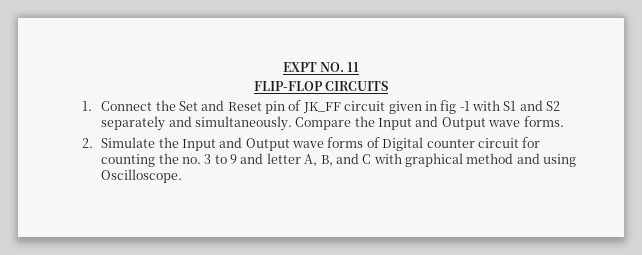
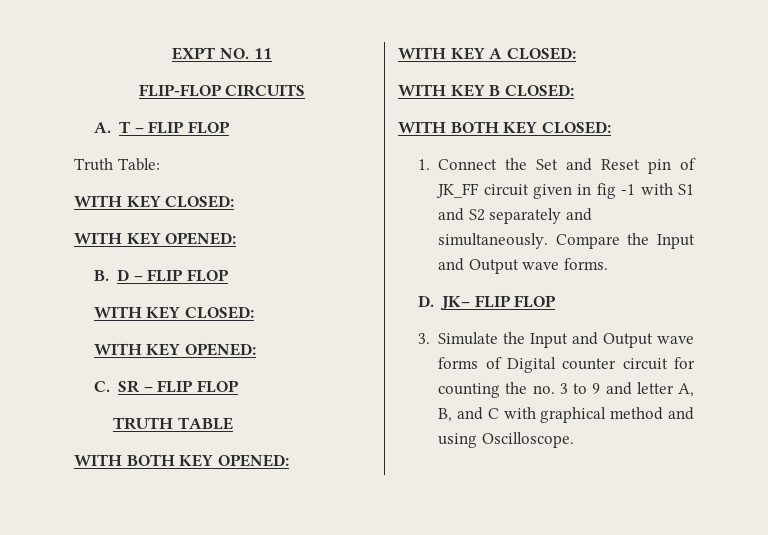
+ A. T – FLIP FLOP
+ Truth Table:
+ WITH KEY CLOSED:
+ WITH KEY OPENED:
+ B. D – FLIP FLOP
+ WITH KEY CLOSED:
+ WITH KEY OPENED:
+ C. SR – FLIP FLOP
+ TRUTH TABLE
+ WITH BOTH KEY OPENED:
+ WITH KEY A CLOSED:
+ WITH KEY B CLOSED:
+ WITH BOTH KEY CLOSED:
- 2. Simulate the Input and Output wave forms of Digital counter circuit for counting the no. 3 to 9 and letter A, B, and C with graphical method and using Oscilloscope.
+ D. JK– FLIP FLOP
+ 3. Simulate the Input and Output wave forms of Digital counter circuit for counting the no. 3 to 9 and letter A, B, and C with graphical method and using Oscilloscope.

